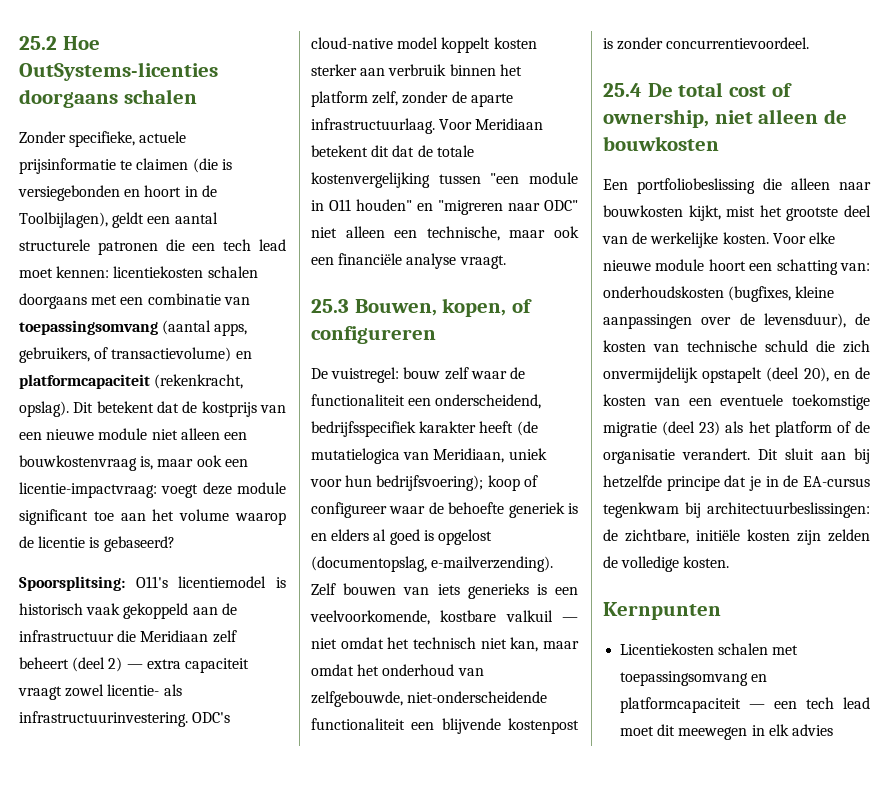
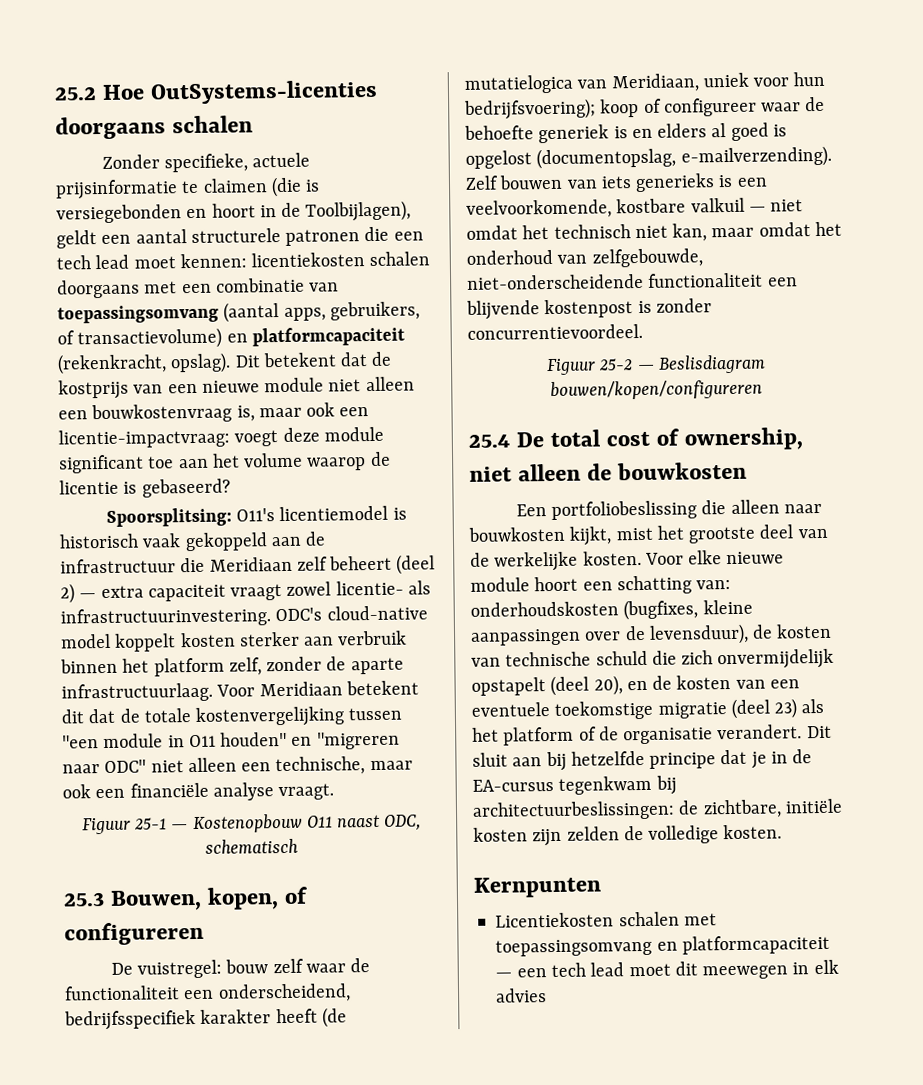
+ Figuur 25-1 — Kostenopbouw O11 naast ODC, schematisch
+ Figuur 25-2 — Beslisdiagram bouwen/kopen/configureren

